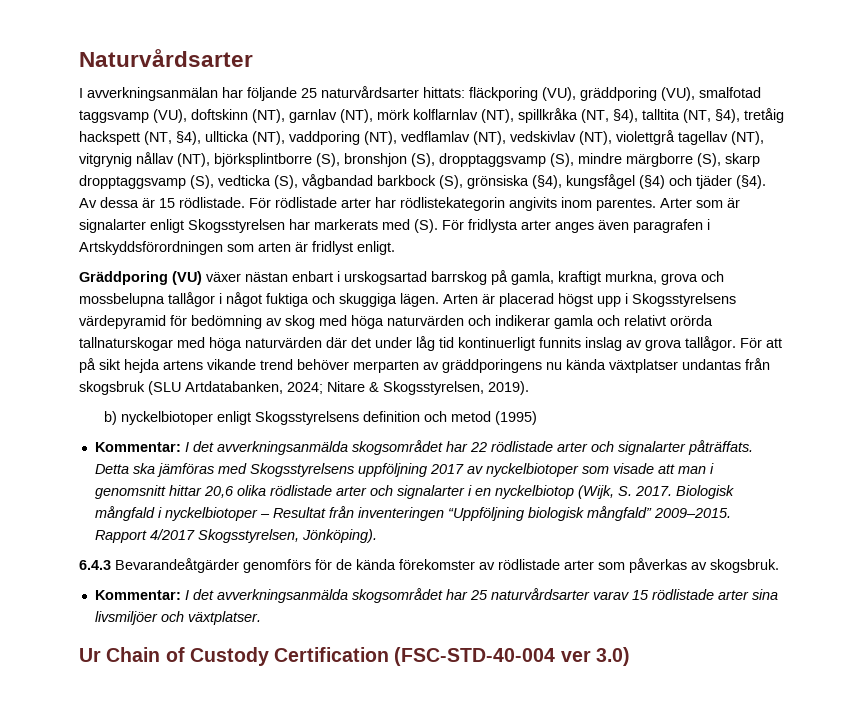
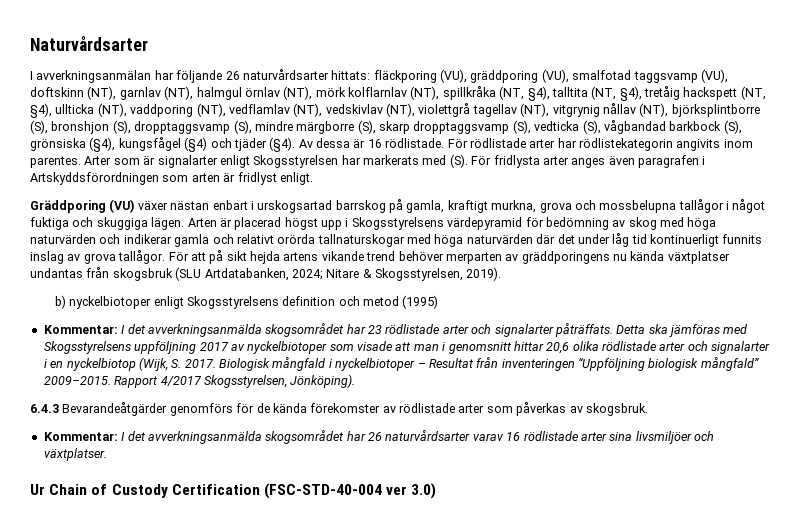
- I avverkningsanmälan har följande 25 naturvårdsarter hittats:
+ I avverkningsanmälan har följande 26 naturvårdsarter hittats:
- fläckporing (VU), gräddporing (VU), smalfotad taggsvamp (VU), doftskinn (NT), garnlav (NT), mörk kolflarnlav (NT), spillkråka (NT, §4), talltita (NT, §4), tretåig hackspett (NT, §4), ullticka (NT), vaddporing (NT), vedflamlav (NT), vedskivlav (NT), violettgrå tagellav (NT), vitgrynig nållav (NT), björksplintborre (S), bronshjon (S), dropptaggsvamp (S), mindre märgborre (S), skarp dropptaggsvamp (S), vedticka (S), vågbandad barkbock (S), grönsiska (§4), kungsfågel (§4) och tjäder (§4).
+ fläckporing (VU), gräddporing (VU), smalfotad taggsvamp (VU), doftskinn (NT), garnlav (NT), halmgul örnlav (NT), mörk kolflarnlav (NT), spillkråka (NT, §4), talltita (NT, §4), tretåig hackspett (NT, §4), ullticka (NT), vaddporing (NT), vedflamlav (NT), vedskivlav (NT), violettgrå tagellav (NT), vitgrynig nållav (NT), björksplintborre (S), bronshjon (S), dropptaggsvamp (S), mindre märgborre (S), skarp dropptaggsvamp (S), vedticka (S), vågbandad barkbock (S), grönsiska (§4), kungsfågel (§4) och tjäder (§4).
- Av dessa är 15 rödlistade.
+ Av dessa är 16 rödlistade.
- Kommentar: I det avverkningsanmälda skogsområdet har 22 rödlistade arter och signalarter påträffats.
+ Kommentar: I det avverkningsanmälda skogsområdet har 23 rödlistade arter och signalarter påträffats.
- Kommentar: I det avverkningsanmälda skogsområdet har 25 naturvårdsarter varav 15 rödlistade arter sina livsmiljöer och växtplatser.
+ Kommentar: I det avverkningsanmälda skogsområdet har 26 naturvårdsarter varav 16 rödlistade arter sina livsmiljöer och växtplatser.

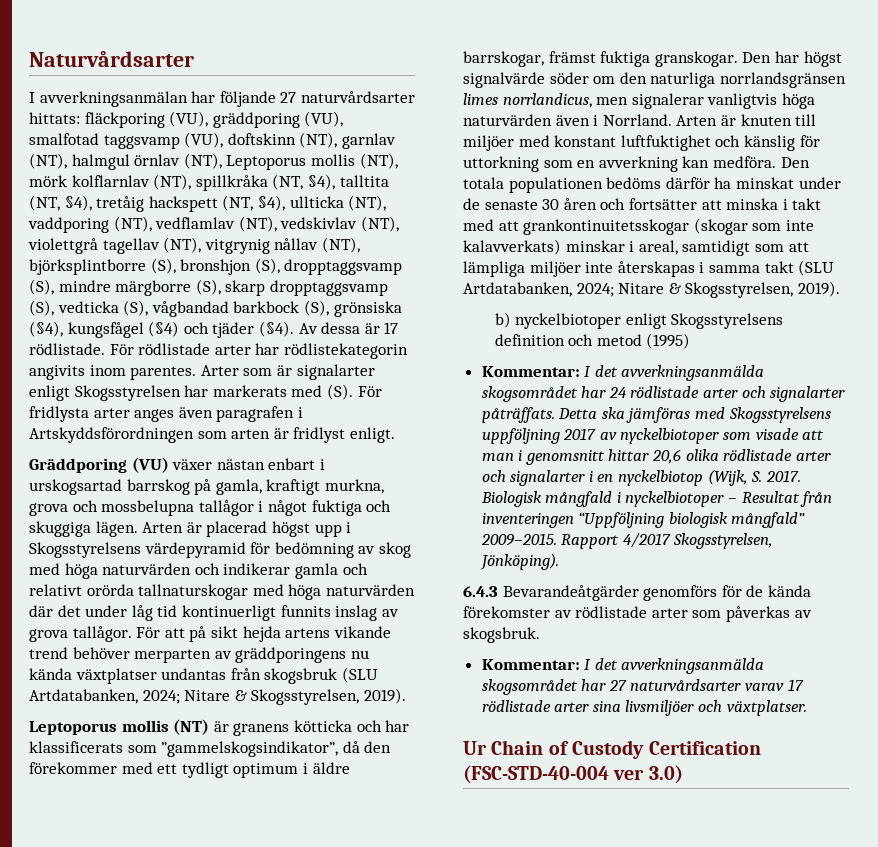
- I avverkningsanmälan har följande 26 naturvårdsarter hittats:
+ I avverkningsanmälan har följande 27 naturvårdsarter hittats:
- fläckporing (VU), gräddporing (VU), smalfotad taggsvamp (VU), doftskinn (NT), garnlav (NT), halmgul örnlav (NT), mörk kolflarnlav (NT), spillkråka (NT, §4), talltita (NT, §4), tretåig hackspett (NT, §4), ullticka (NT), vaddporing (NT), vedflamlav (NT), vedskivlav (NT), violettgrå tagellav (NT), vitgrynig nållav (NT), björksplintborre (S), bronshjon (S), dropptaggsvamp (S), mindre märgborre (S), skarp dropptaggsvamp (S), vedticka (S), vågbandad barkbock (S), grönsiska (§4), kungsfågel (§4) och tjäder (§4).
+ fläckporing (VU), gräddporing (VU), smalfotad taggsvamp (VU), doftskinn (NT), garnlav (NT), halmgul örnlav (NT), Leptoporus mollis (NT), mörk kolflarnlav (NT), spillkråka (NT, §4), talltita (NT, §4), tretåig hackspett (NT, §4), ullticka (NT), vaddporing (NT), vedflamlav (NT), vedskivlav (NT), violettgrå tagellav (NT), vitgrynig nållav (NT), björksplintborre (S), bronshjon (S), dropptaggsvamp (S), mindre märgborre (S), skarp dropptaggsvamp (S), vedticka (S), vågbandad barkbock (S), grönsiska (§4), kungsfågel (§4) och tjäder (§4).
- Av dessa är 16 rödlistade.
+ Av dessa är 17 rödlistade.
+ Leptoporus mollis (NT) är granens kötticka och har klassificerats som ”gammelskogsindikator”, då den förekommer med ett tydligt optimum i äldre barrskogar, främst fuktiga granskogar. Den har högst signalvärde söder om den naturliga norrlandsgränsen limes norrlandicus, men signalerar vanligtvis höga naturvärden även i Norrland. Arten är knuten till miljöer med konstant luftfuktighet och känslig för uttorkning som en avverkning kan medföra. Den totala populationen bedöms därför ha minskat under de senaste 30 åren och fortsätter att minska i takt med att grankontinuitetsskogar (skogar som inte kalavverkats) minskar i areal, samtidigt som att lämpliga miljöer inte återskapas i samma takt (SLU Artdatabanken, 2024; Nitare & Skogsstyrelsen, 2019).
- Kommentar: I det avverkningsanmälda skogsområdet har 23 rödlistade arter och signalarter påträffats.
+ Kommentar: I det avverkningsanmälda skogsområdet har 24 rödlistade arter och signalarter påträffats.
- Kommentar: I det avverkningsanmälda skogsområdet har 26 naturvårdsarter varav 16 rödlistade arter sina livsmiljöer och växtplatser.
+ Kommentar: I det avverkningsanmälda skogsområdet har 27 naturvårdsarter varav 17 rödlistade arter sina livsmiljöer och växtplatser.

